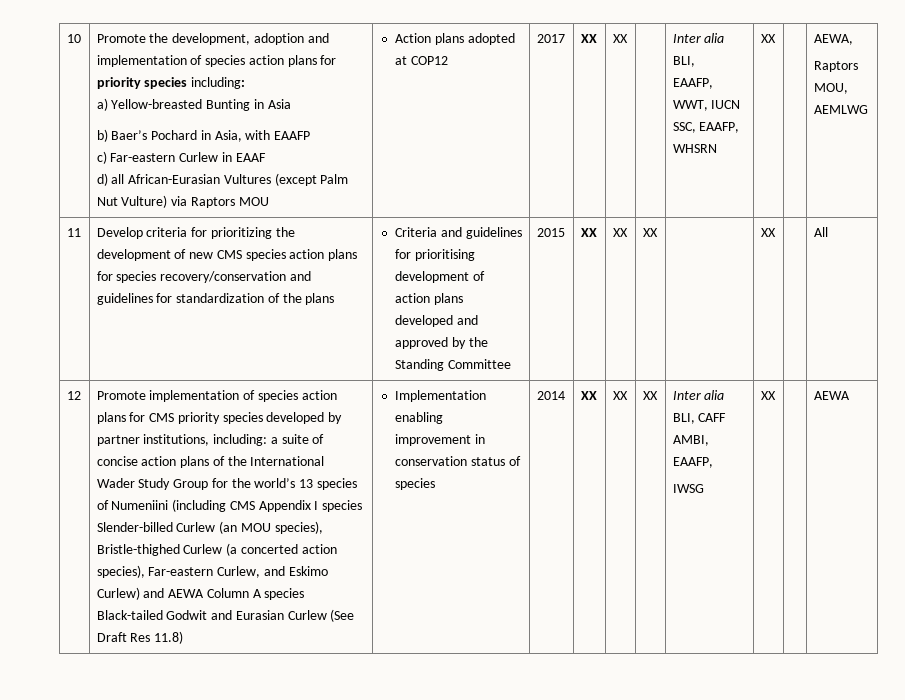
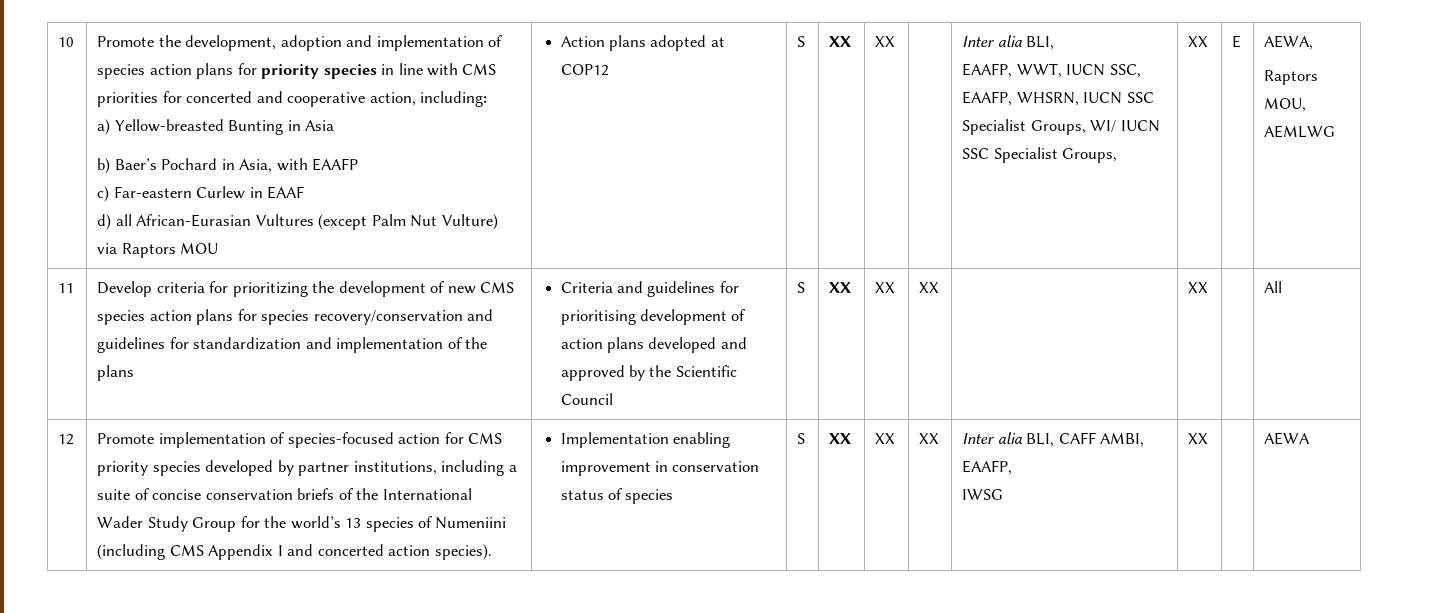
- Promote the development, adoption and implementation of species action plans for priority species including:
+ Promote the development, adoption and implementation of species action plans for priority species in line with CMS priorities for concerted and cooperative action, including:
- Action plans adopted at COP12 | 2017
+ Action plans adopted at COP12 | S
- EAAFP, WWT, IUCN SSC, EAAFP, WHSRN | XX
+ EAAFP, WWT, IUCN SSC, EAAFP, WHSRN, IUCN SSC Specialist Groups, WI/ IUCN SSC Specialist Groups, | XX | E
- Develop criteria for prioritizing the development of new CMS species action plans for species recovery/conservation and guidelines for standardization of the plans
+ Develop criteria for prioritizing the development of new CMS species action plans for species recovery/conservation and guidelines for standardization and implementation of the plans
- Criteria and guidelines for prioritising development of action plans developed and approved by the Standing Committee | 2015
+ Criteria and guidelines for prioritising development of action plans developed and approved by the Scientific Council | S
- Promote implementation of species action plans for CMS priority species developed by partner institutions, including: a suite of concise action plans of the International Wader Study Group for the world’s 13 species of Numeniini (including CMS Appendix I species Slender-billed Curlew (an MOU species), Bristle-thighed Curlew (a concerted action species), Far-eastern Curlew, and Eskimo Curlew) and AEWA Column A species Black-tailed Godwit and Eurasian Curlew (See Draft Res 11.8)
+ Promote implementation of species-focused action for CMS priority species developed by partner institutions, including a suite of concise conservation briefs of the International Wader Study Group for the world’s 13 species of Numeniini (including CMS Appendix I and concerted action species).
- Implementation enabling improvement in conservation status of species | 2014
+ Implementation enabling improvement in conservation status of species | S

